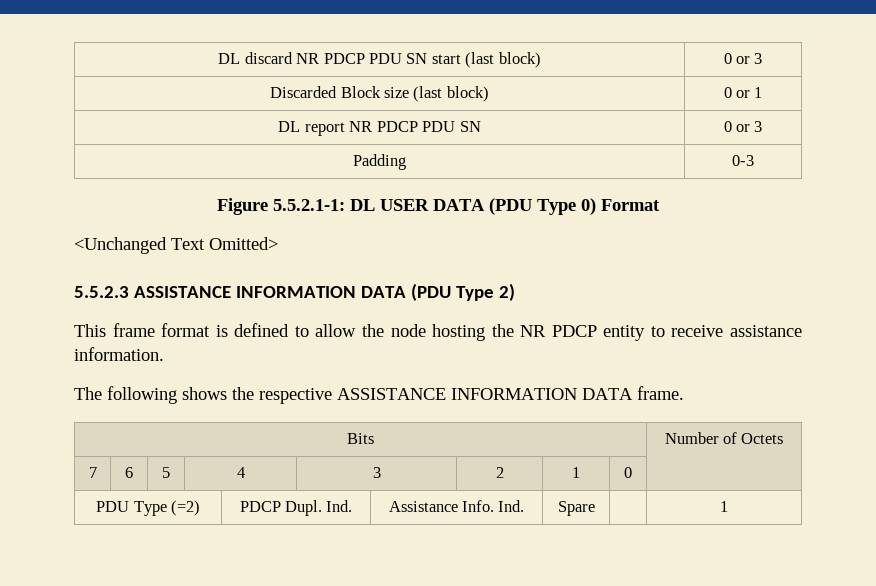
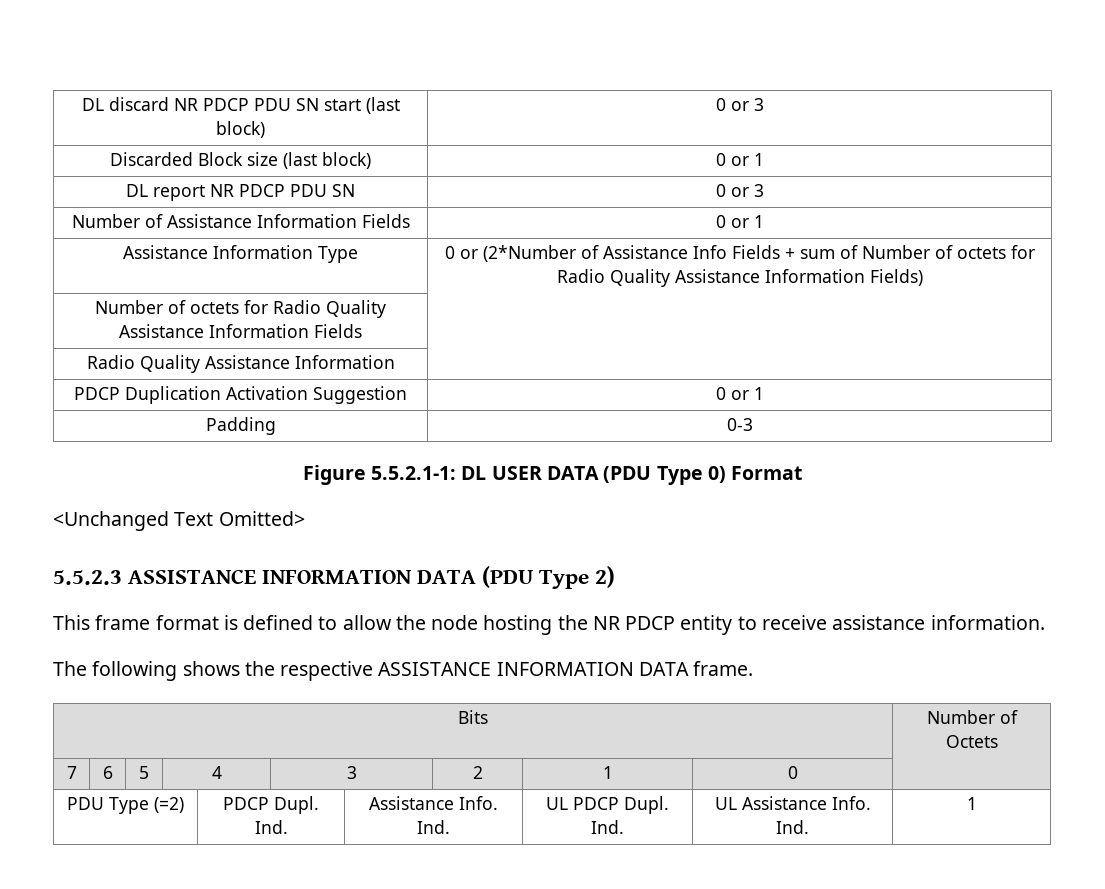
+ Number of Assistance Information Fields | 0 or 1
+ Assistance Information Type | 0 or (2*Number of Assistance Info Fields + sum of Number of octets for Radio Quality Assistance Information Fields)
+ Number of octets for Radio Quality Assistance Information Fields |
+ Radio Quality Assistance Information |
+ PDCP Duplication Activation Suggestion | 0 or 1
- PDU Type (=2) | PDCP Dupl. Ind. | Assistance Info. Ind. | Spare | | 1
+ PDU Type (=2) | PDCP Dupl. Ind. | Assistance Info. Ind. | UL PDCP Dupl. Ind. | UL Assistance Info. Ind. | 1

